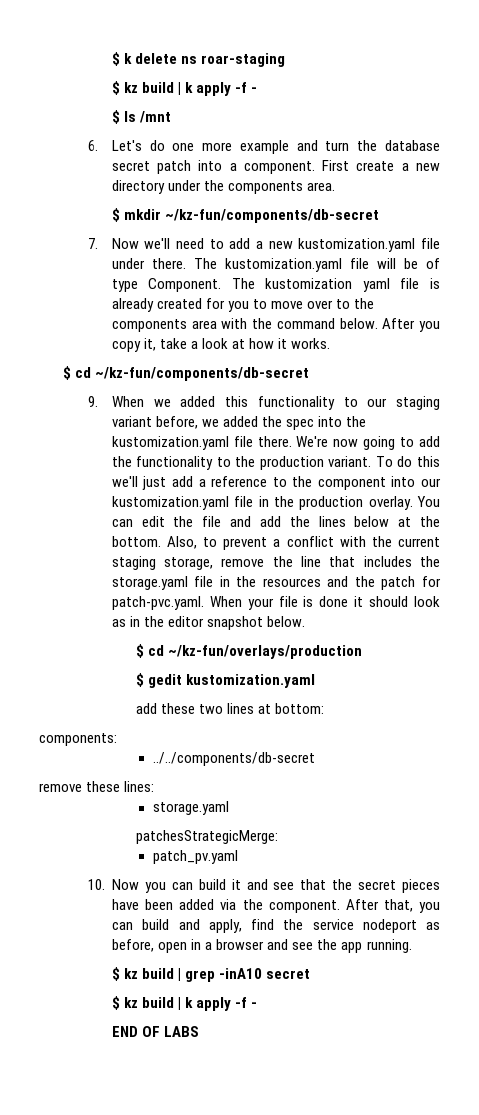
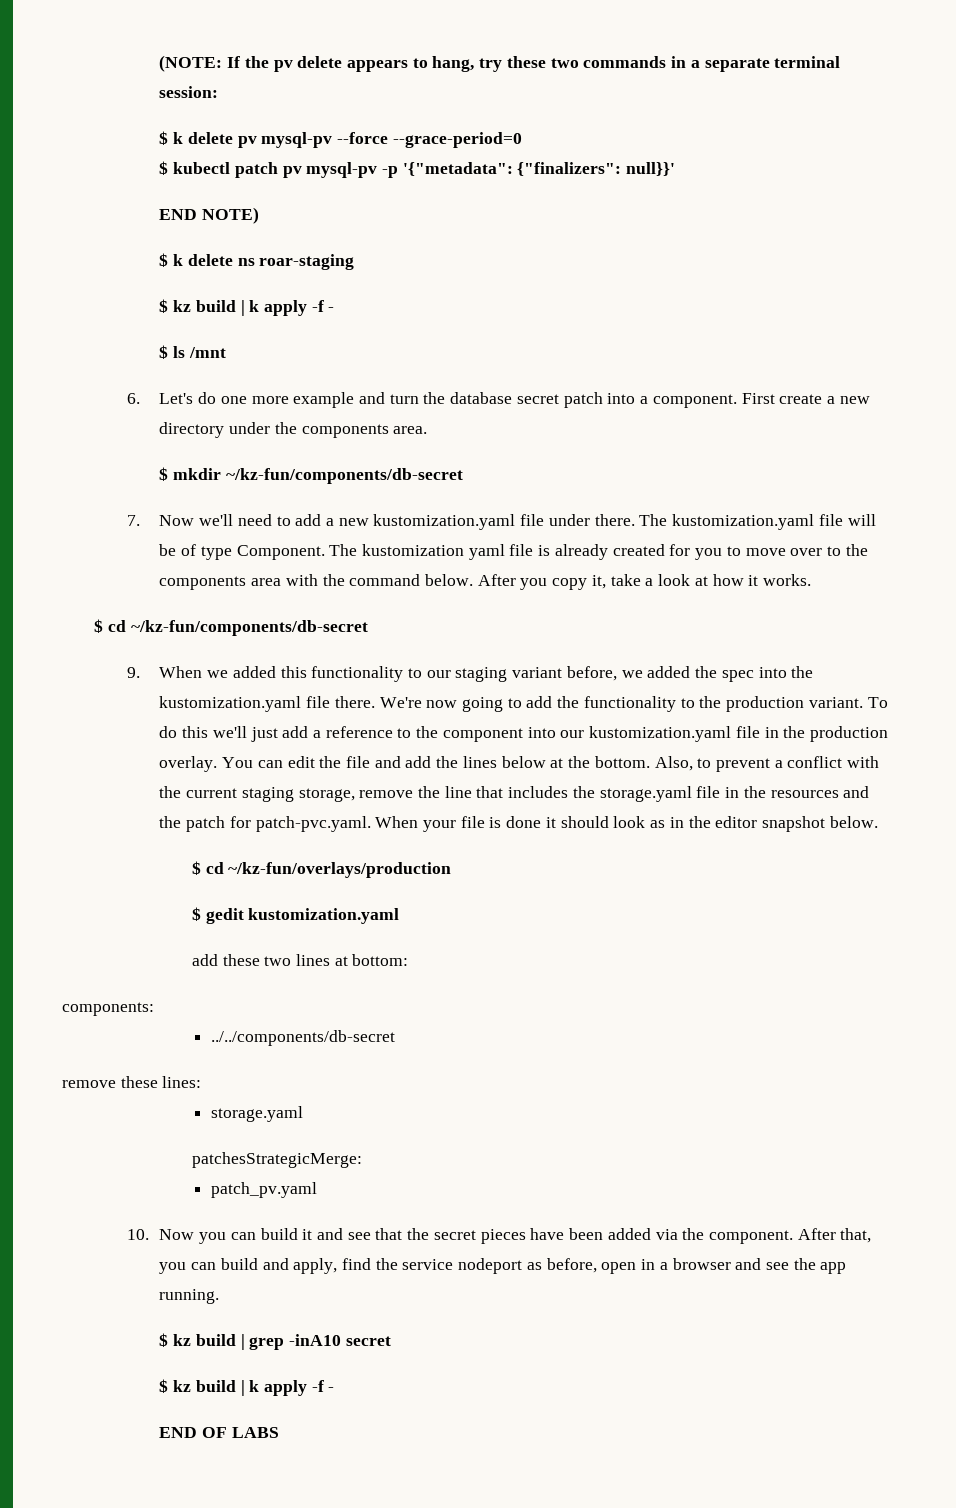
+ (NOTE: If the pv delete appears to hang, try these two commands in a separate terminal session:
+ $ k delete pv mysql-pv --force --grace-period=0
+ $ kubectl patch pv mysql-pv -p '{"metadata": {"finalizers": null}}'
+ END NOTE)

